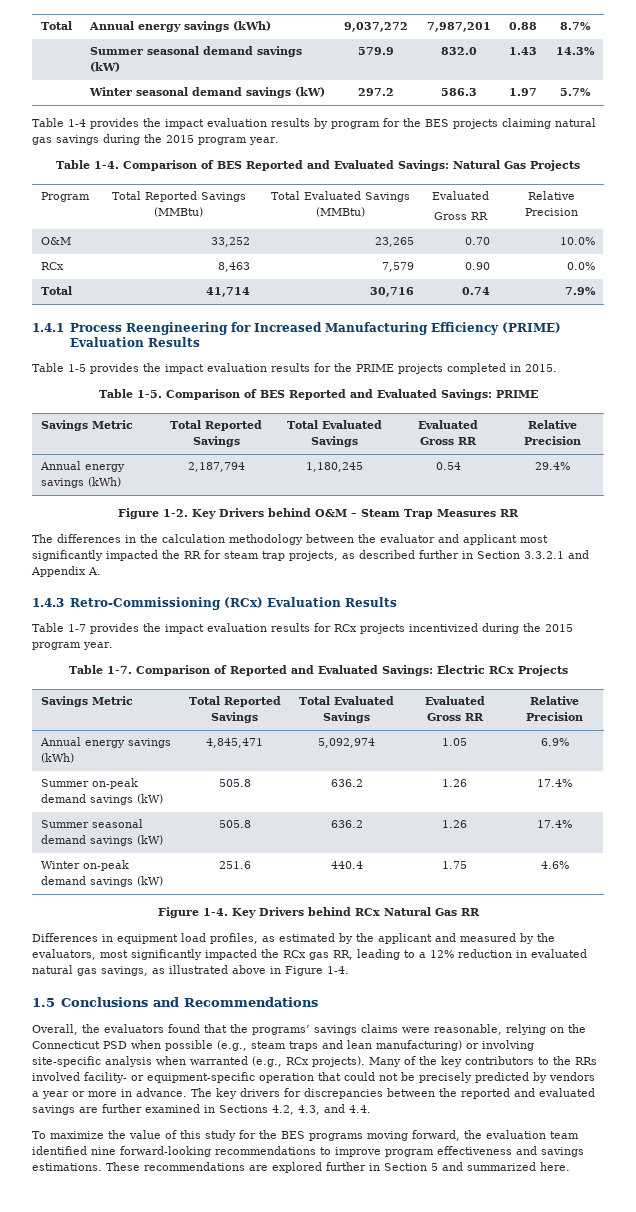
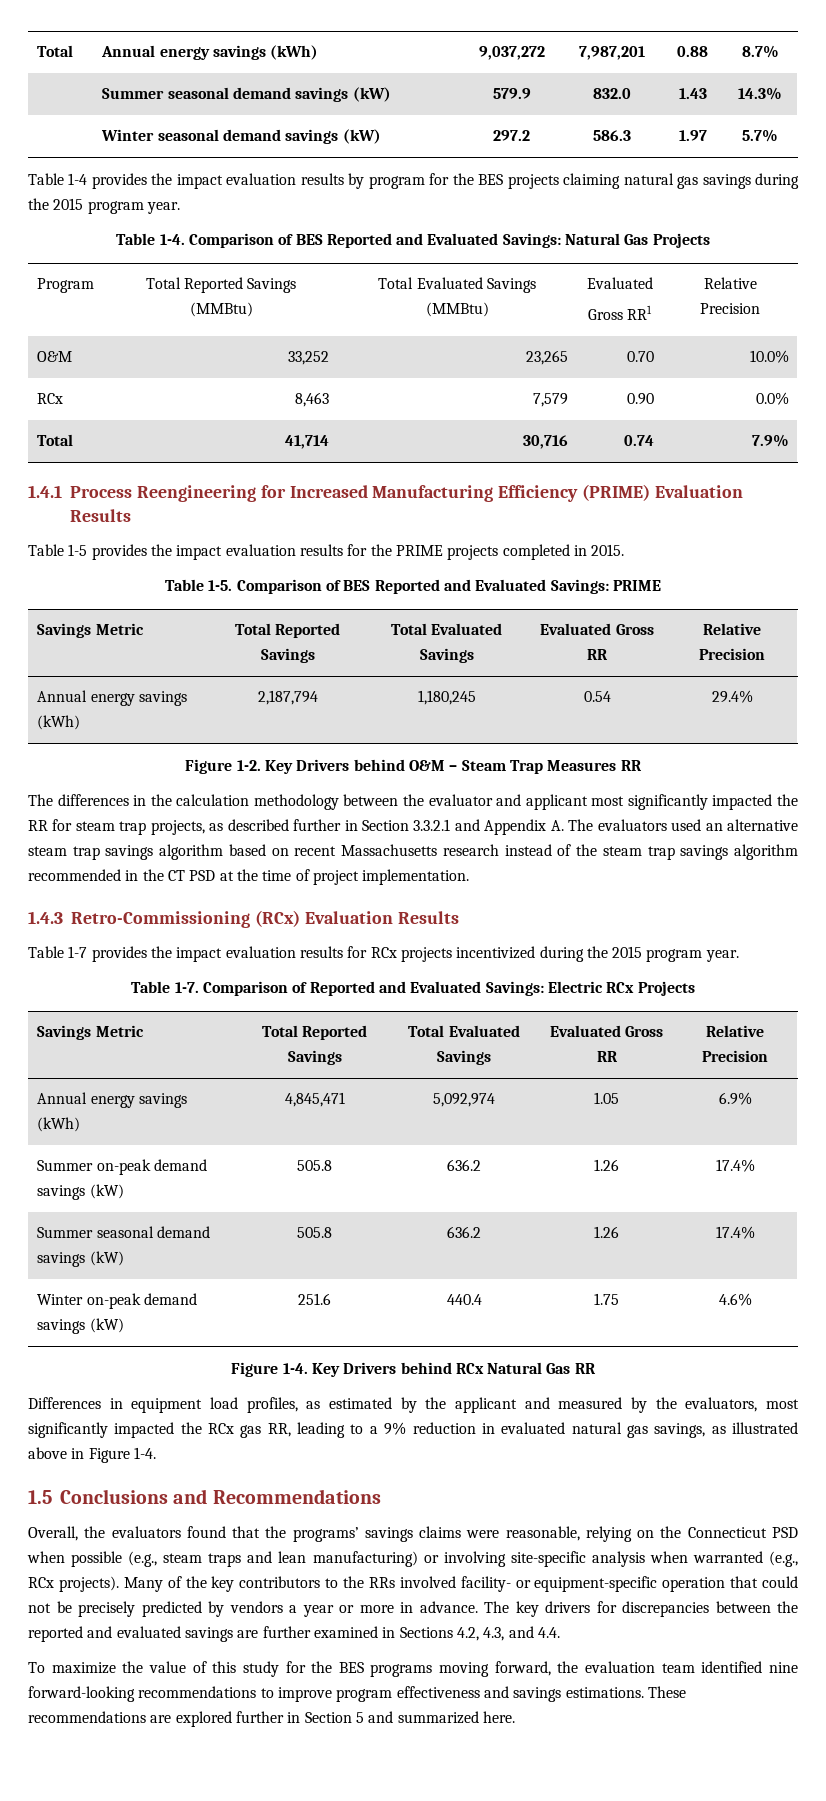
  Program | Total Reported Savings (MMBtu) | Total Evaluated Savings (MMBtu) | Evaluated
- Gross RR | Relative Precision
+ Gross RR1 | Relative Precision
- The differences in the calculation methodology between the evaluator and applicant most significantly impacted the RR for steam trap projects, as described further in Section 3.3.2.1 and Appendix A.
+ The differences in the calculation methodology between the evaluator and applicant most significantly impacted the RR for steam trap projects, as described further in Section 3.3.2.1 and Appendix A. The evaluators used an alternative steam trap savings algorithm based on recent Massachusetts research instead of the steam trap savings algorithm recommended in the CT PSD at the time of project implementation.
- Differences in equipment load profiles, as estimated by the applicant and measured by the evaluators, most significantly impacted the RCx gas RR, leading to a 12% reduction in evaluated natural gas savings, as illustrated above in Figure 1-4.
+ Differences in equipment load profiles, as estimated by the applicant and measured by the evaluators, most significantly impacted the RCx gas RR, leading to a 9% reduction in evaluated natural gas savings, as illustrated above in Figure 1-4.

